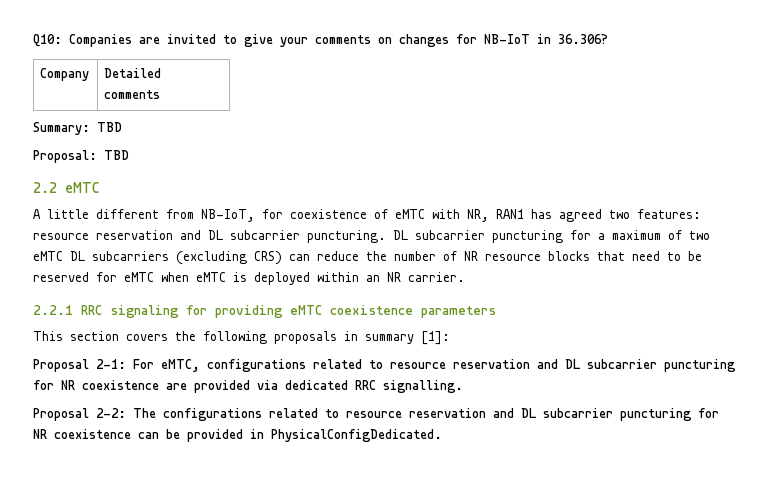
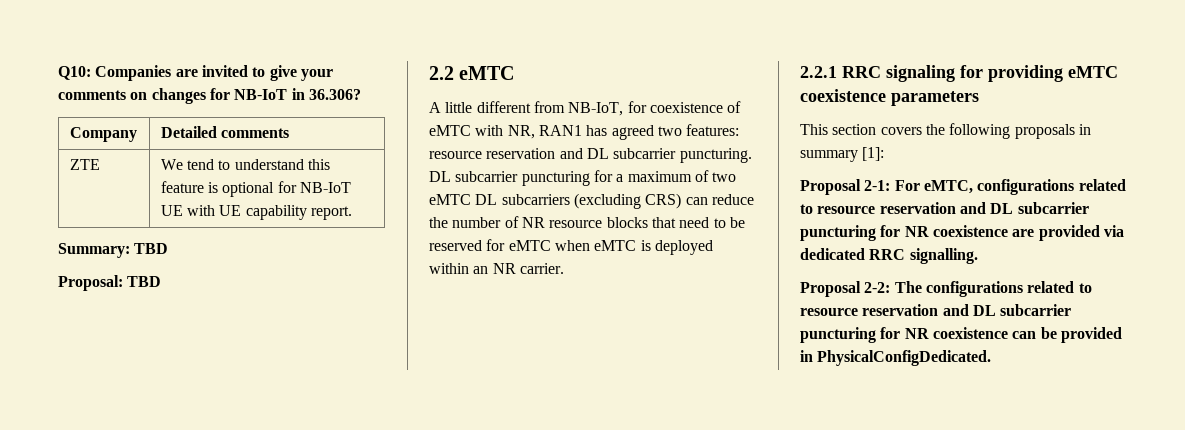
+ ZTE | We tend to understand this feature is optional for NB-IoT UE with UE capability report.

